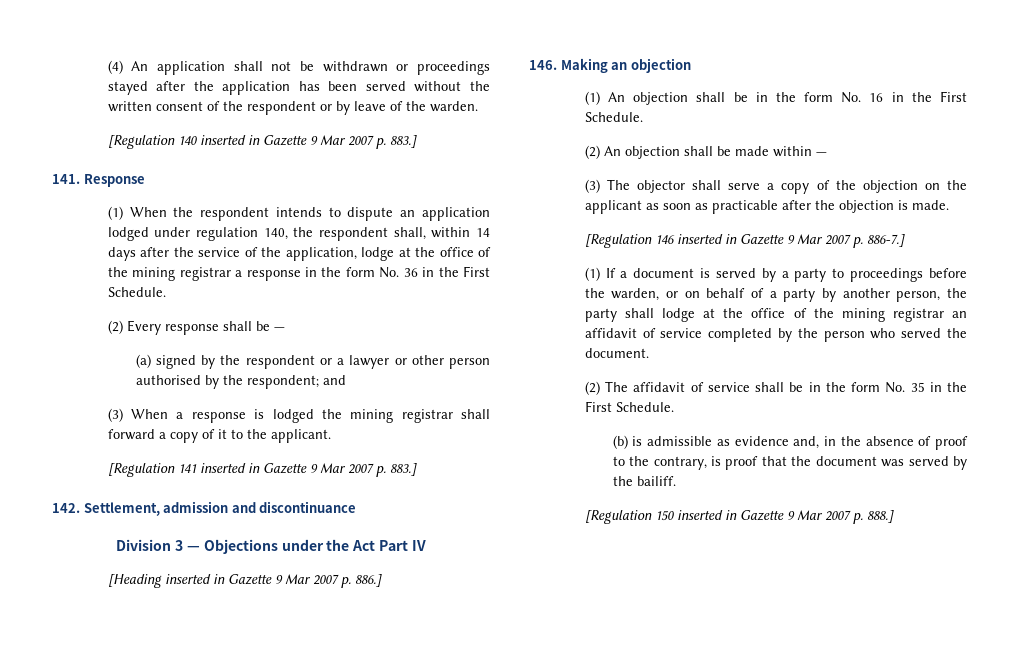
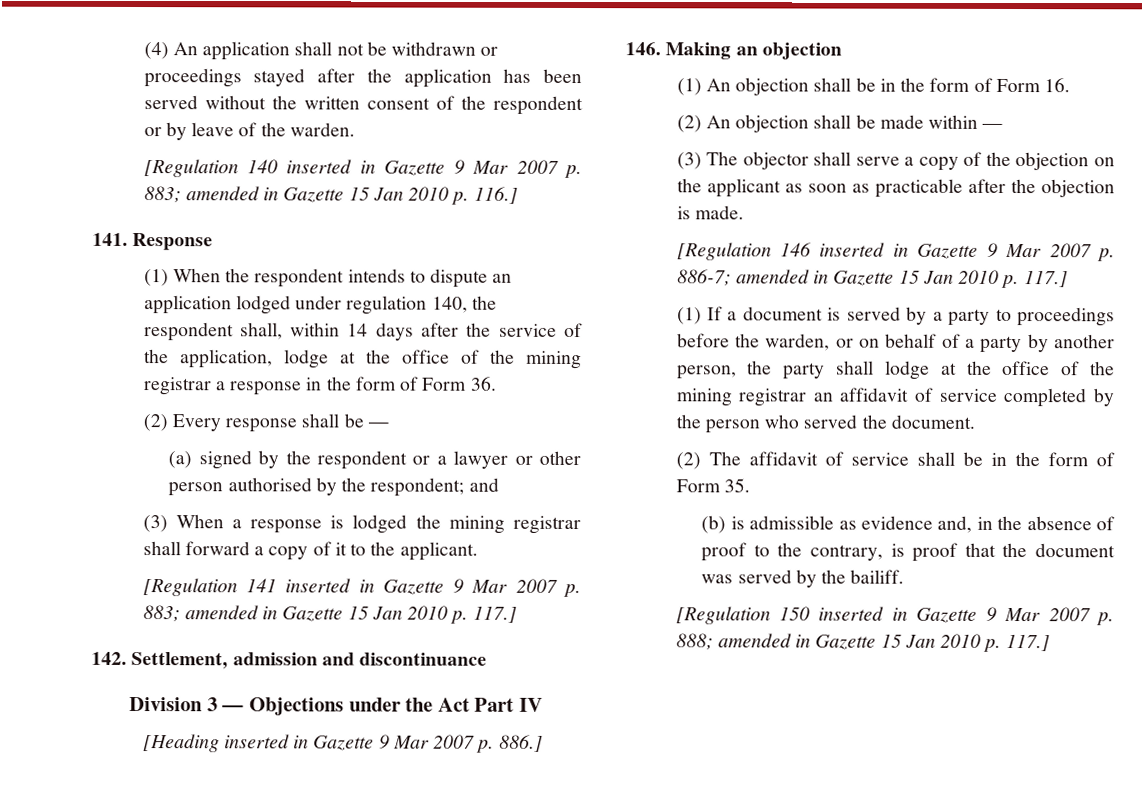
- [Regulation 140 inserted in Gazette 9 Mar 2007 p. 883.]
+ [Regulation 140 inserted in Gazette 9 Mar 2007 p. 883; amended in Gazette 15 Jan 2010 p. 116.]
- (1) When the respondent intends to dispute an application lodged under regulation 140, the respondent shall, within 14 days after the service of the application, lodge at the office of the mining registrar a response in the form No. 36 in the First Schedule.
+ (1) When the respondent intends to dispute an application lodged under regulation 140, the respondent shall, within 14 days after the service of the application, lodge at the office of the mining registrar a response in the form of Form 36.
- [Regulation 141 inserted in Gazette 9 Mar 2007 p. 883.]
+ [Regulation 141 inserted in Gazette 9 Mar 2007 p. 883; amended in Gazette 15 Jan 2010 p. 117.]
- (1) An objection shall be in the form No. 16 in the First Schedule.
+ (1) An objection shall be in the form of Form 16.
- [Regulation 146 inserted in Gazette 9 Mar 2007 p. 886-7.]
+ [Regulation 146 inserted in Gazette 9 Mar 2007 p. 886-7; amended in Gazette 15 Jan 2010 p. 117.]
- (2) The affidavit of service shall be in the form No. 35 in the First Schedule.
+ (2) The affidavit of service shall be in the form of Form 35.
- [Regulation 150 inserted in Gazette 9 Mar 2007 p. 888.]
+ [Regulation 150 inserted in Gazette 9 Mar 2007 p. 888; amended in Gazette 15 Jan 2010 p. 117.]

